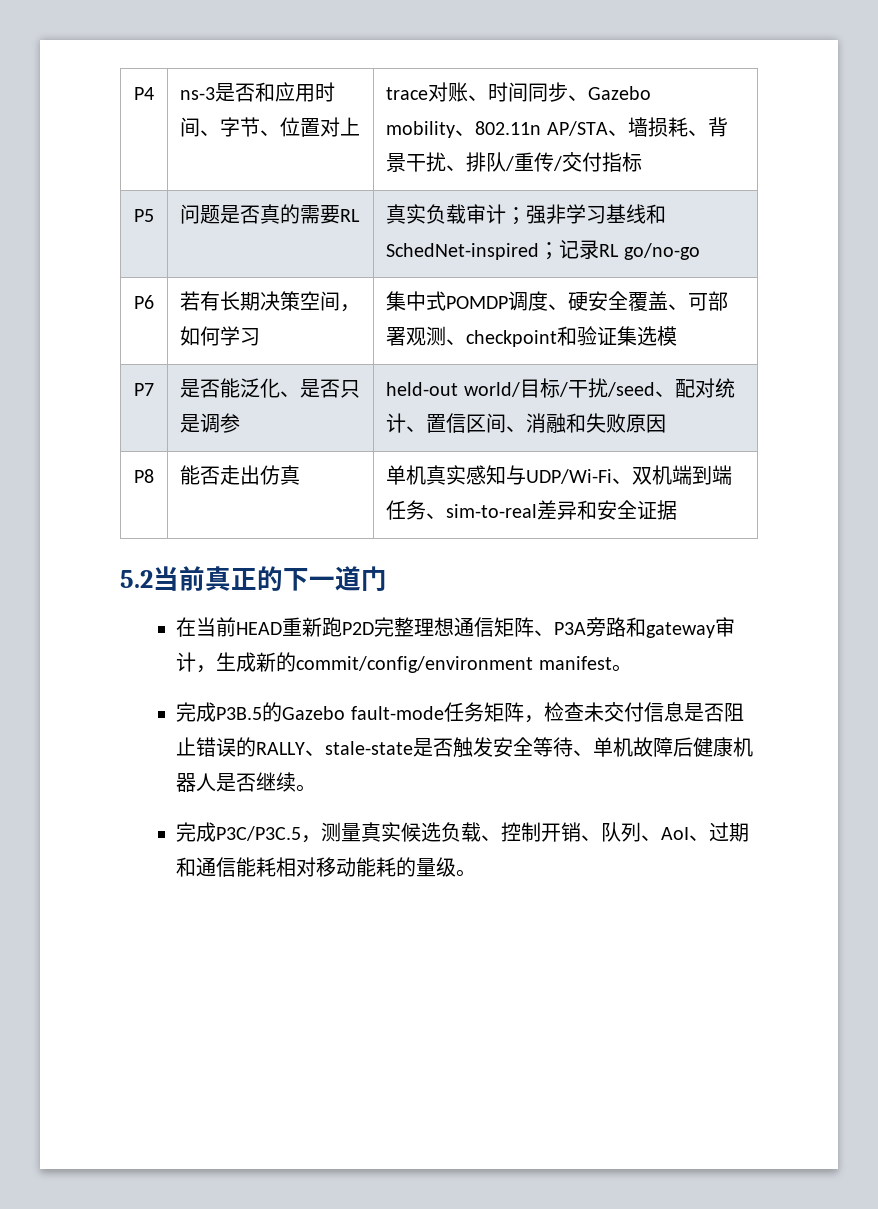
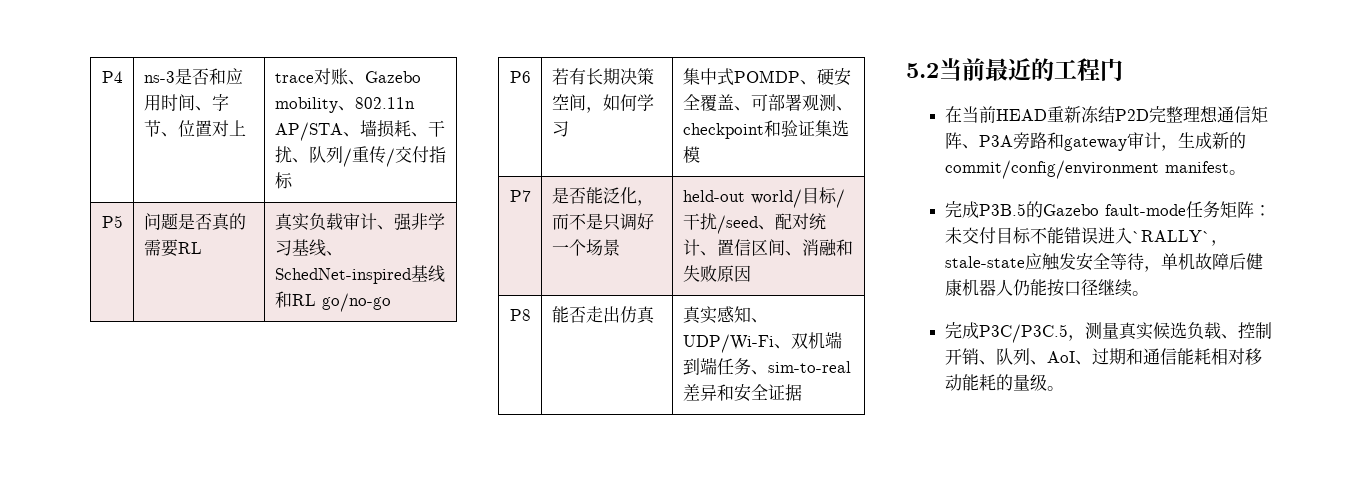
- P4 | ns-3是否和应用时间、字节、位置对上 | trace对账、时间同步、Gazebo mobility、802.11n AP/STA、墙损耗、背景干扰、排队/重传/交付指标
+ P4 | ns-3是否和应用时间、字节、位置对上 | trace对账、Gazebo mobility、802.11n AP/STA、墙损耗、干扰、队列/重传/交付指标
- P5 | 问题是否真的需要RL | 真实负载审计；强非学习基线和SchedNet-inspired；记录RL go/no-go
+ P5 | 问题是否真的需要RL | 真实负载审计、强非学习基线、SchedNet-inspired基线和RL go/no-go
- P6 | 若有长期决策空间，如何学习 | 集中式POMDP调度、硬安全覆盖、可部署观测、checkpoint和验证集选模
+ P6 | 若有长期决策空间，如何学习 | 集中式POMDP、硬安全覆盖、可部署观测、checkpoint和验证集选模
- P7 | 是否能泛化、是否只是调参 | held-out world/目标/干扰/seed、配对统计、置信区间、消融和失败原因
+ P7 | 是否能泛化，而不是只调好一个场景 | held-out world/目标/干扰/seed、配对统计、置信区间、消融和失败原因
- P8 | 能否走出仿真 | 单机真实感知与UDP/Wi-Fi、双机端到端任务、sim-to-real差异和安全证据
+ P8 | 能否走出仿真 | 真实感知、UDP/Wi-Fi、双机端到端任务、sim-to-real差异和安全证据
- 5.2当前真正的下一道门
+ 5.2当前最近的工程门
- 在当前HEAD重新跑P2D完整理想通信矩阵、P3A旁路和gateway审计，生成新的commit/config/environment manifest。
+ 在当前HEAD重新冻结P2D完整理想通信矩阵、P3A旁路和gateway审计，生成新的commit/config/environment manifest。
- 完成P3B.5的Gazebo fault-mode任务矩阵，检查未交付信息是否阻止错误的RALLY、stale-state是否触发安全等待、单机故障后健康机器人是否继续。
+ 完成P3B.5的Gazebo fault-mode任务矩阵：未交付目标不能错误进入`RALLY`，stale-state应触发安全等待，单机故障后健康机器人仍能按口径继续。

